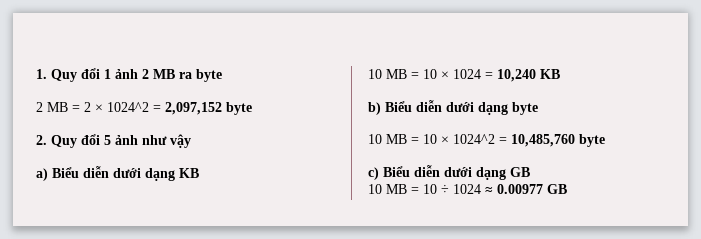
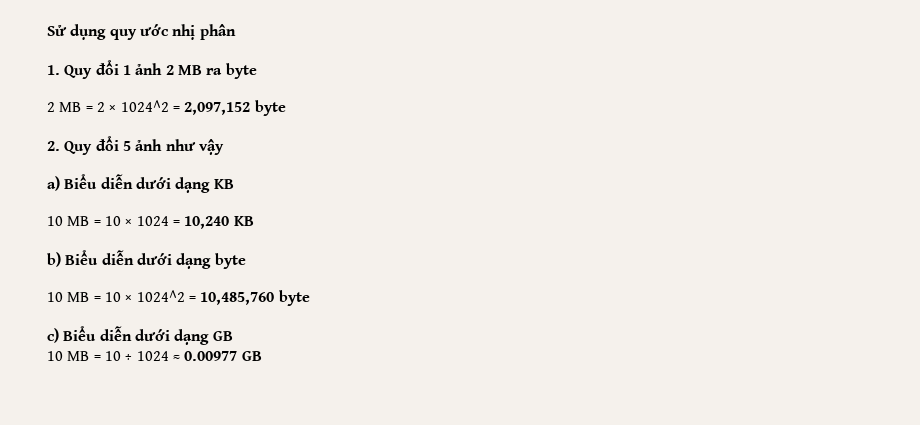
+ Sử dụng quy ước nhị phân

